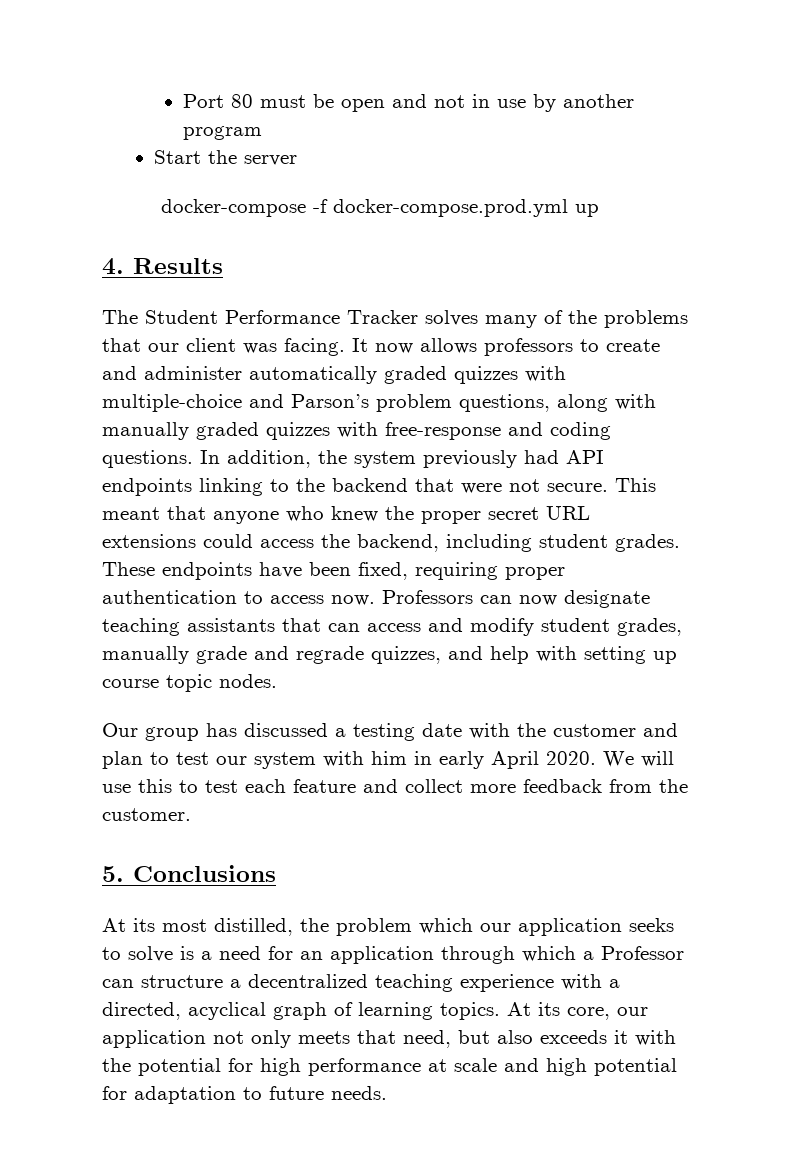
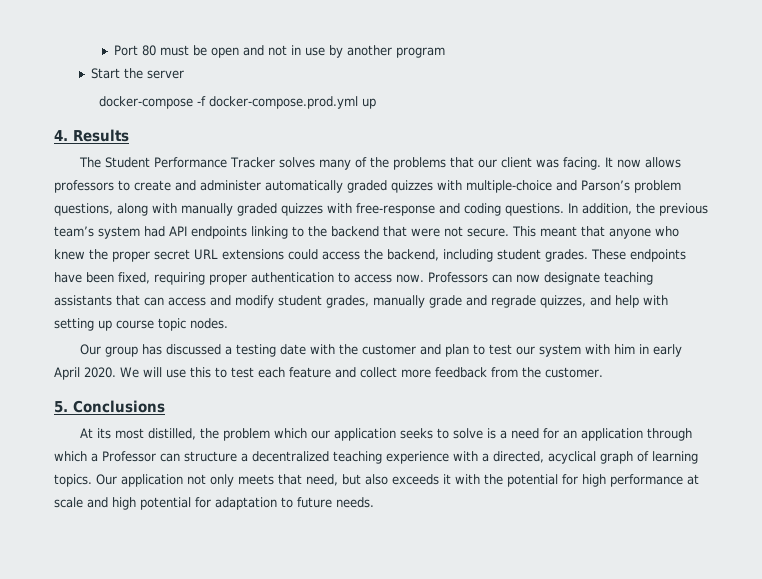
- In addition, the system previously had API endpoints linking to the backend that were not secure.
+ In addition, the previous team’s system had API endpoints linking to the backend that were not secure.
- At its core, our application not only meets that need, but also exceeds it with the potential for high performance at scale and high potential for adaptation to future needs.
+ Our application not only meets that need, but also exceeds it with the potential for high performance at scale and high potential for adaptation to future needs.

